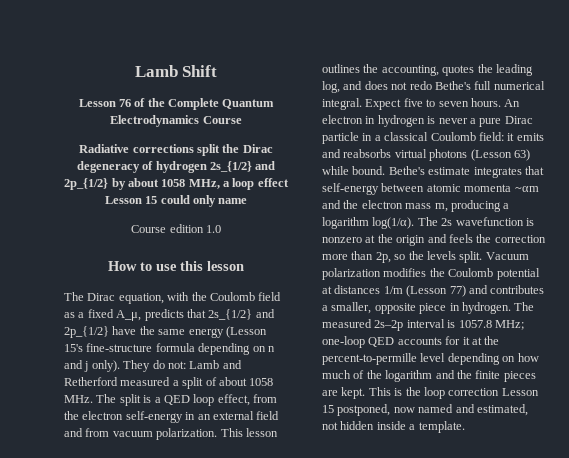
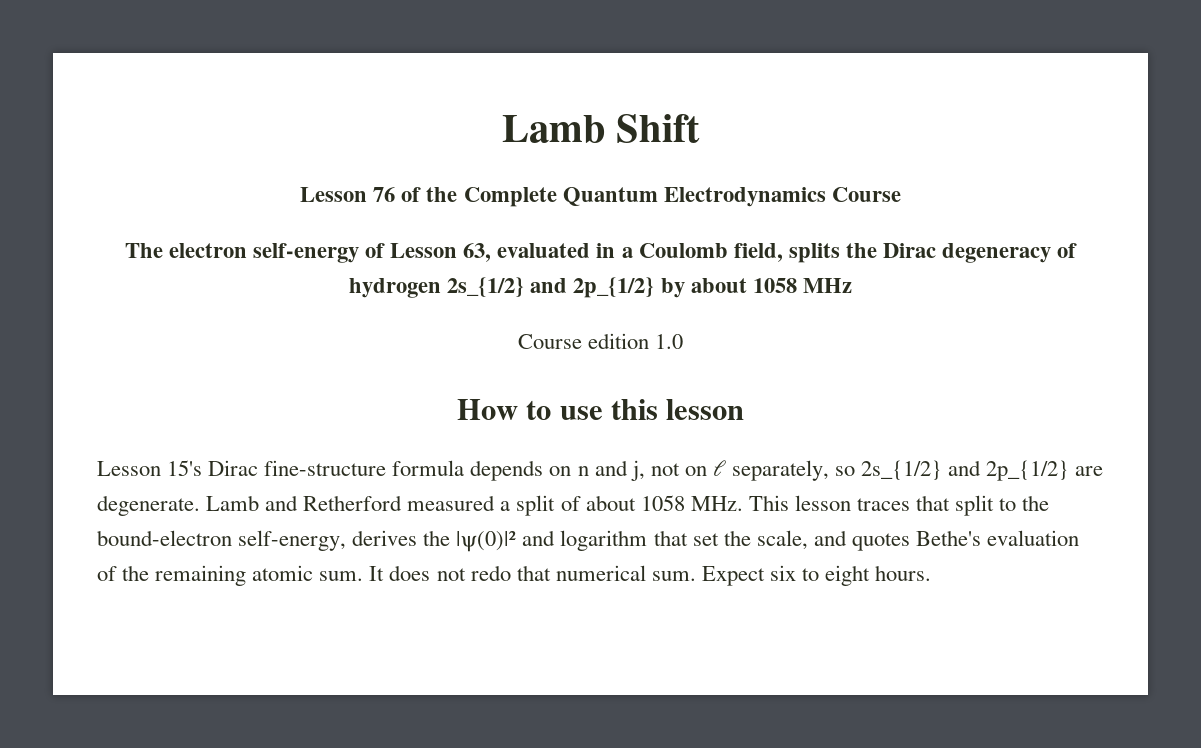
- Radiative corrections split the Dirac degeneracy of hydrogen 2s_{1/2} and 2p_{1/2} by about 1058 MHz, a loop effect Lesson 15 could only name
+ The electron self-energy of Lesson 63, evaluated in a Coulomb field, splits the Dirac degeneracy of hydrogen 2s_{1/2} and 2p_{1/2} by about 1058 MHz
- The Dirac equation, with the Coulomb field as a fixed A_μ, predicts that 2s_{1/2} and 2p_{1/2} have the same energy (Lesson 15's fine-structure formula depending on n and j only). They do not: Lamb and Retherford measured a split of about 1058 MHz. The split is a QED loop effect, from the electron self-energy in an external field and from vacuum polarization. This lesson outlines the accounting, quotes the leading log, and does not redo Bethe's full numerical integral. Expect five to seven hours. An electron in hydrogen is never a pure Dirac particle in a classical Coulomb field: it emits and reabsorbs virtual photons (Lesson 63) while bound. Bethe's estimate integrates that self-energy between atomic momenta ~αm and the electron mass m, producing a logarithm log(1/α). The 2s wavefunction is nonzero at the origin and feels the correction more than 2p, so the levels split. Vacuum polarization modifies the Coulomb potential at distances 1/m (Lesson 77) and contributes a smaller, opposite piece in hydrogen. The measured 2s–2p interval is 1057.8 MHz; one-loop QED accounts for it at the percent-to-permille level depending on how much of the logarithm and the finite pieces are kept. This is the loop correction Lesson 15 postponed, now named and estimated, not hidden inside a template.
+ Lesson 15's Dirac fine-structure formula depends on n and j, not on ℓ separately, so 2s_{1/2} and 2p_{1/2} are degenerate. Lamb and Retherford measured a split of about 1058 MHz. This lesson traces that split to the bound-electron self-energy, derives the |ψ(0)|² and logarithm that set the scale, and quotes Bethe's evaluation of the remaining atomic sum. It does not redo that numerical sum. Expect six to eight hours.

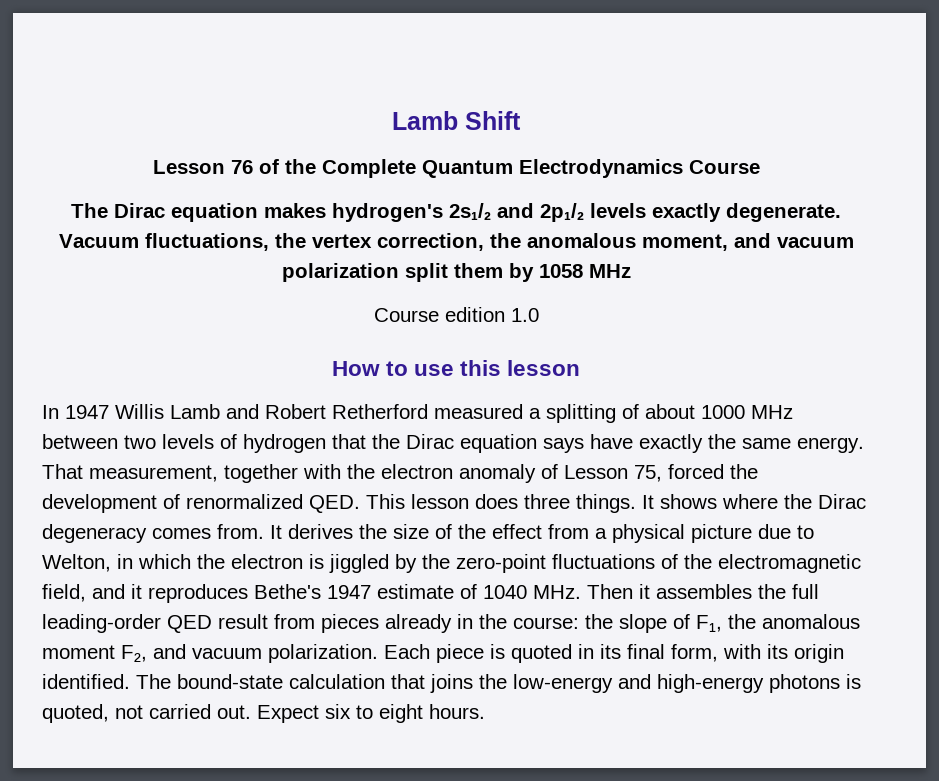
- The electron self-energy of Lesson 63, evaluated in a Coulomb field, splits the Dirac degeneracy of hydrogen 2s_{1/2} and 2p_{1/2} by about 1058 MHz
+ The Dirac equation makes hydrogen's 2s₁/₂ and 2p₁/₂ levels exactly degenerate. Vacuum fluctuations, the vertex correction, the anomalous moment, and vacuum polarization split them by 1058 MHz
- Lesson 15's Dirac fine-structure formula depends on n and j, not on ℓ separately, so 2s_{1/2} and 2p_{1/2} are degenerate. Lamb and Retherford measured a split of about 1058 MHz. This lesson traces that split to the bound-electron self-energy, derives the |ψ(0)|² and logarithm that set the scale, and quotes Bethe's evaluation of the remaining atomic sum. It does not redo that numerical sum.
+ In 1947 Willis Lamb and Robert Retherford measured a splitting of about 1000 MHz between two levels of hydrogen that the Dirac equation says have exactly the same energy. That measurement, together with the electron anomaly of Lesson 75, forced the development of renormalized QED. This lesson does three things. It shows where the Dirac degeneracy comes from. It derives the size of the effect from a physical picture due to Welton, in which the electron is jiggled by the zero-point fluctuations of the electromagnetic field, and it reproduces Bethe's 1947 estimate of 1040 MHz. Then it assembles the full leading-order QED result from pieces already in the course: the slope of F₁, the anomalous moment F₂, and vacuum polarization. Each piece is quoted in its final form, with its origin identified. The bound-state calculation that joins the low-energy and high-energy photons is quoted, not carried out.

